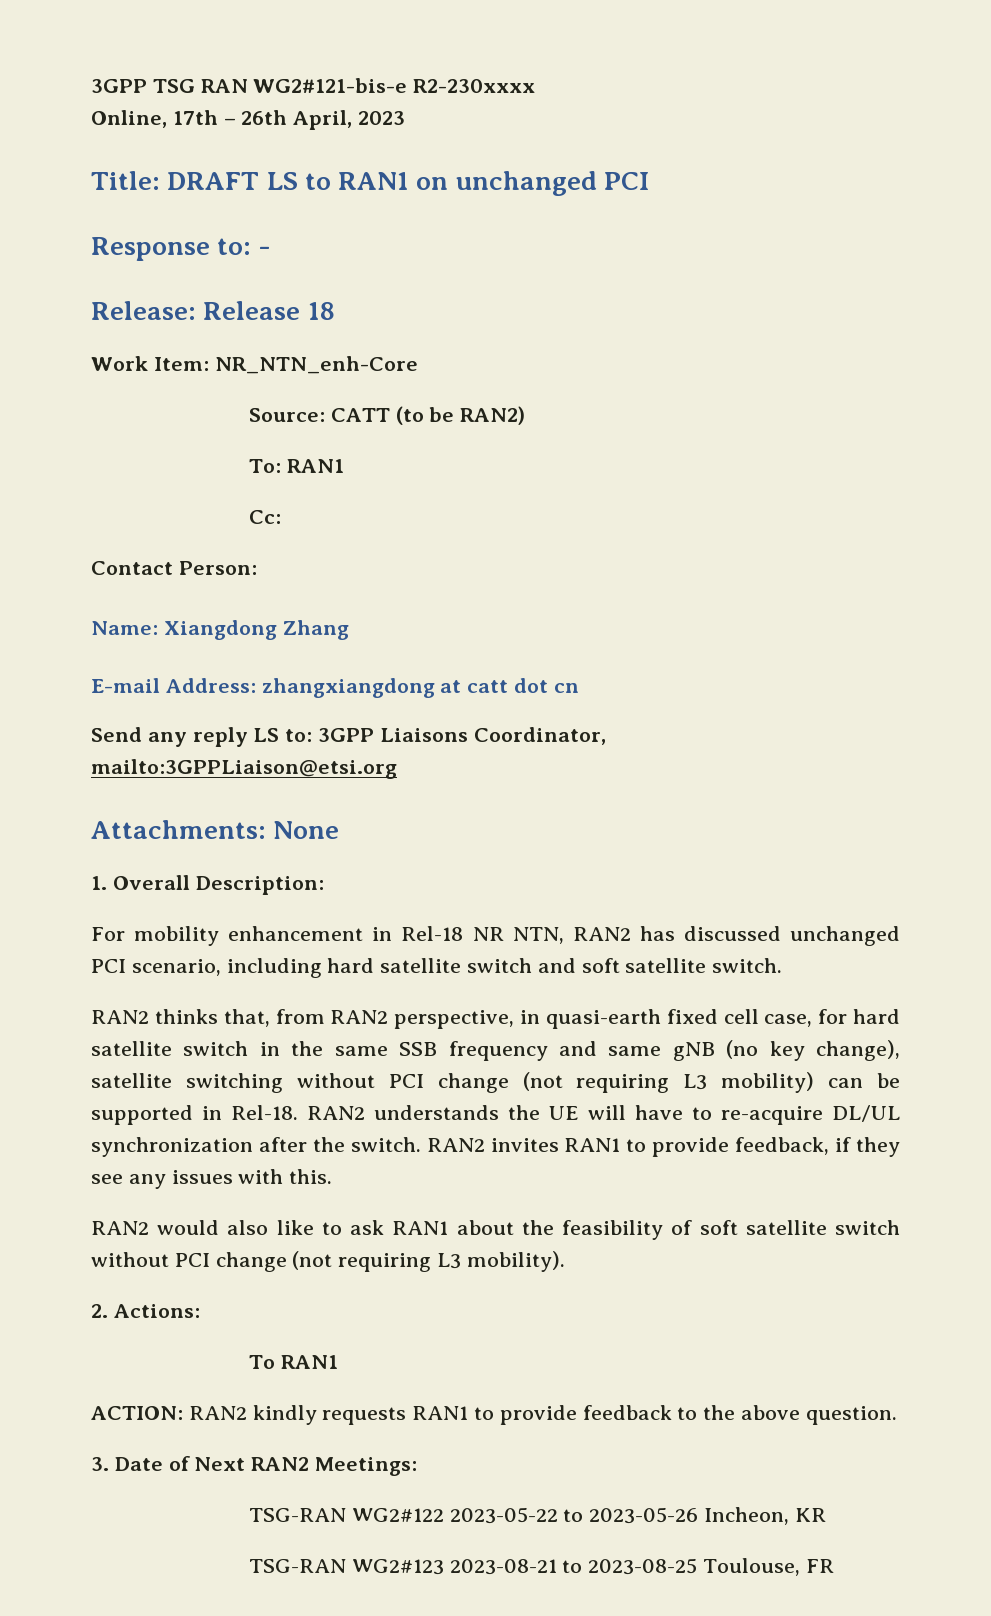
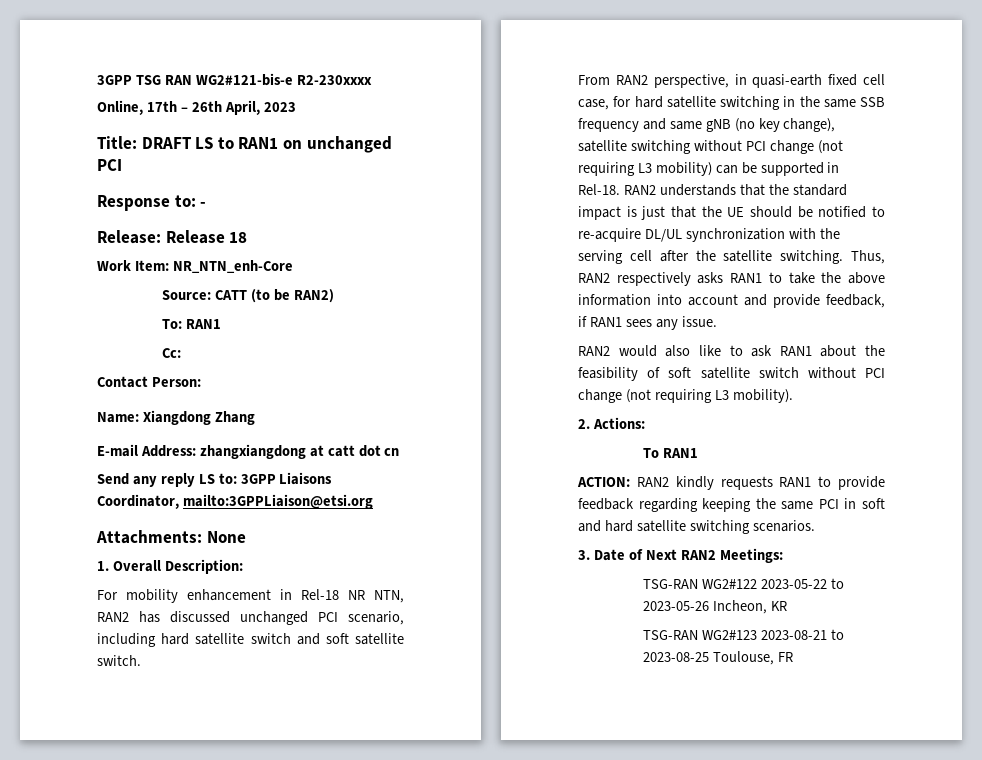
- RAN2 thinks that, from RAN2 perspective, in quasi-earth fixed cell case, for hard satellite switch in the same SSB frequency and same gNB (no key change), satellite switching without PCI change (not requiring L3 mobility) can be supported in Rel-18.
+ From RAN2 perspective, in quasi-earth fixed cell case, for hard satellite switching in the same SSB frequency and same gNB (no key change), satellite switching without PCI change (not requiring L3 mobility) can be supported in Rel-18.
- RAN2 understands the UE will have to re-acquire DL/UL synchronization after the switch. RAN2 invites RAN1 to provide feedback, if they see any issues with this.
+ RAN2 understands that the standard impact is just that the UE should be notified to re-acquire DL/UL synchronization with the serving cell after the satellite switching. Thus, RAN2 respectively asks RAN1 to take the above information into account and provide feedback, if RAN1 sees any issue.
- ACTION: RAN2 kindly requests RAN1 to provide feedback to the above question.
+ ACTION: RAN2 kindly requests RAN1 to provide feedback regarding keeping the same PCI in soft and hard satellite switching scenarios.

